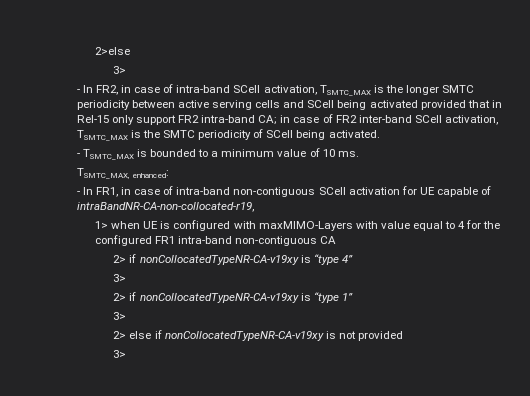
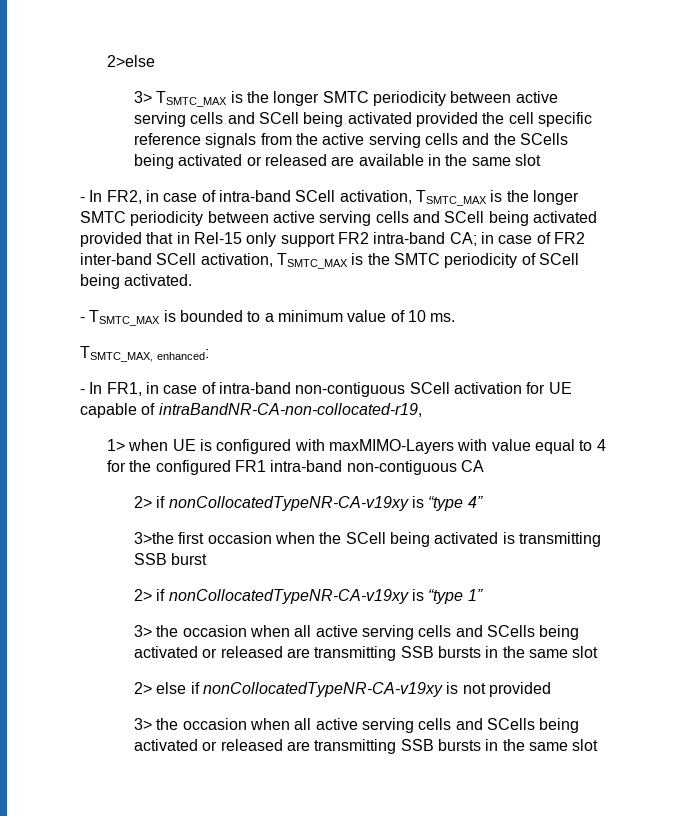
  2>else
- 3>
+ 3> TSMTC_MAX is the longer SMTC periodicity between active serving cells and SCell being activated provided the cell specific reference signals from the active serving cells and the SCells being activated or released are available in the same slot
  2> if nonCollocatedTypeNR-CA-v19xy is “type 4”
- 3>
+ 3>the first occasion when the SCell being activated is transmitting SSB burst
  2> if nonCollocatedTypeNR-CA-v19xy is “type 1”
- 3>
+ 3> the occasion when all active serving cells and SCells being activated or released are transmitting SSB bursts in the same slot
  2> else if nonCollocatedTypeNR-CA-v19xy is not provided
- 3>
+ 3> the occasion when all active serving cells and SCells being activated or released are transmitting SSB bursts in the same slot

